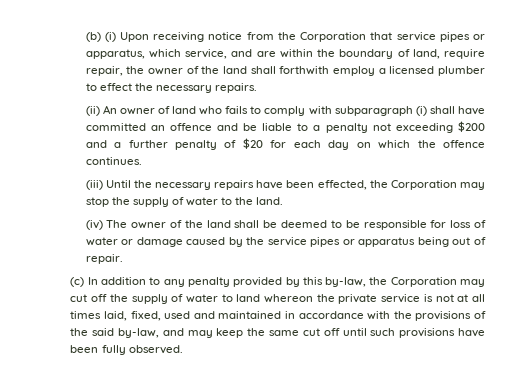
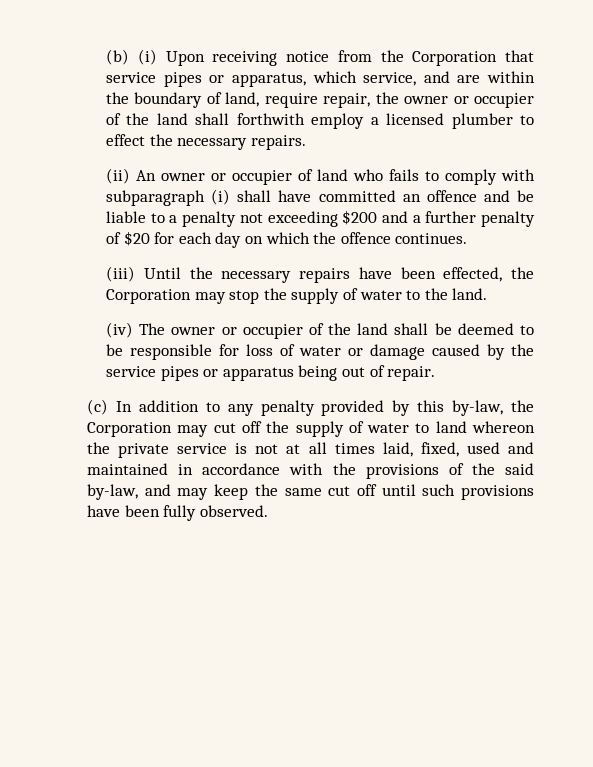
- (b) (i) Upon receiving notice from the Corporation that service pipes or apparatus, which service, and are within the boundary of land, require repair, the owner of the land shall forthwith employ a licensed plumber to effect the necessary repairs.
+ (b) (i) Upon receiving notice from the Corporation that service pipes or apparatus, which service, and are within the boundary of land, require repair, the owner or occupier of the land shall forthwith employ a licensed plumber to effect the necessary repairs.
- (ii) An owner of land who fails to comply with subparagraph (i) shall have committed an offence and be liable to a penalty not exceeding $200 and a further penalty of $20 for each day on which the offence continues.
+ (ii) An owner or occupier of land who fails to comply with subparagraph (i) shall have committed an offence and be liable to a penalty not exceeding $200 and a further penalty of $20 for each day on which the offence continues.
- (iv) The owner of the land shall be deemed to be responsible for loss of water or damage caused by the service pipes or apparatus being out of repair.
+ (iv) The owner or occupier of the land shall be deemed to be responsible for loss of water or damage caused by the service pipes or apparatus being out of repair.

